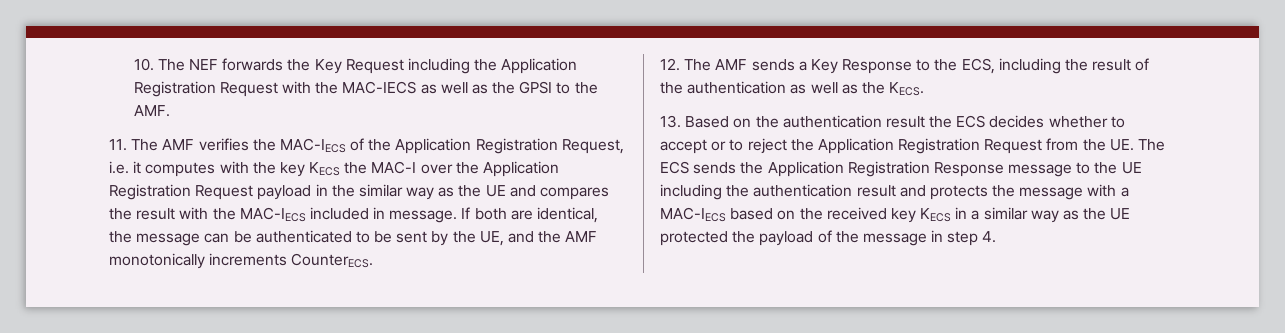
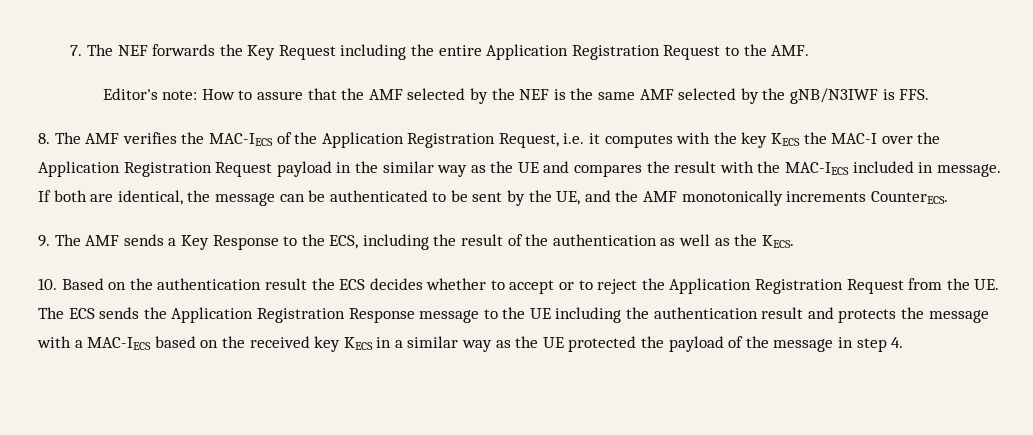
- 10. The NEF forwards the Key Request including the Application Registration Request with the MAC-IECS as well as the GPSI to the AMF.
- 11. The AMF verifies the MAC-IECS of the Application Registration Request, i.e. it computes with the key KECS the MAC-I over the Application Registration Request payload in the similar way as the UE and compares the result with the MAC-IECS included in message.
+ 7. The NEF forwards the Key Request including the entire Application Registration Request to the AMF.
+ Editor's note: How to assure that the AMF selected by the NEF is the same AMF selected by the gNB/N3IWF is FFS.
+ 8. The AMF verifies the MAC-IECS of the Application Registration Request, i.e. it computes with the key KECS the MAC-I over the Application Registration Request payload in the similar way as the UE and compares the result with the MAC-IECS included in message.
- 12. The AMF sends a Key Response to the ECS, including the result of the authentication as well as the KECS.
+ 9. The AMF sends a Key Response to the ECS, including the result of the authentication as well as the KECS.
- 13. Based on the authentication result the ECS decides whether to accept or to reject the Application Registration Request from the UE. The ECS sends the Application Registration Response message to the UE including the authentication result and protects the message with a MAC-IECS based on the received key KECS in a similar way as the UE protected the payload of the message in step 4.
+ 10. Based on the authentication result the ECS decides whether to accept or to reject the Application Registration Request from the UE. The ECS sends the Application Registration Response message to the UE including the authentication result and protects the message with a MAC-IECS based on the received key KECS in a similar way as the UE protected the payload of the message in step 4.

